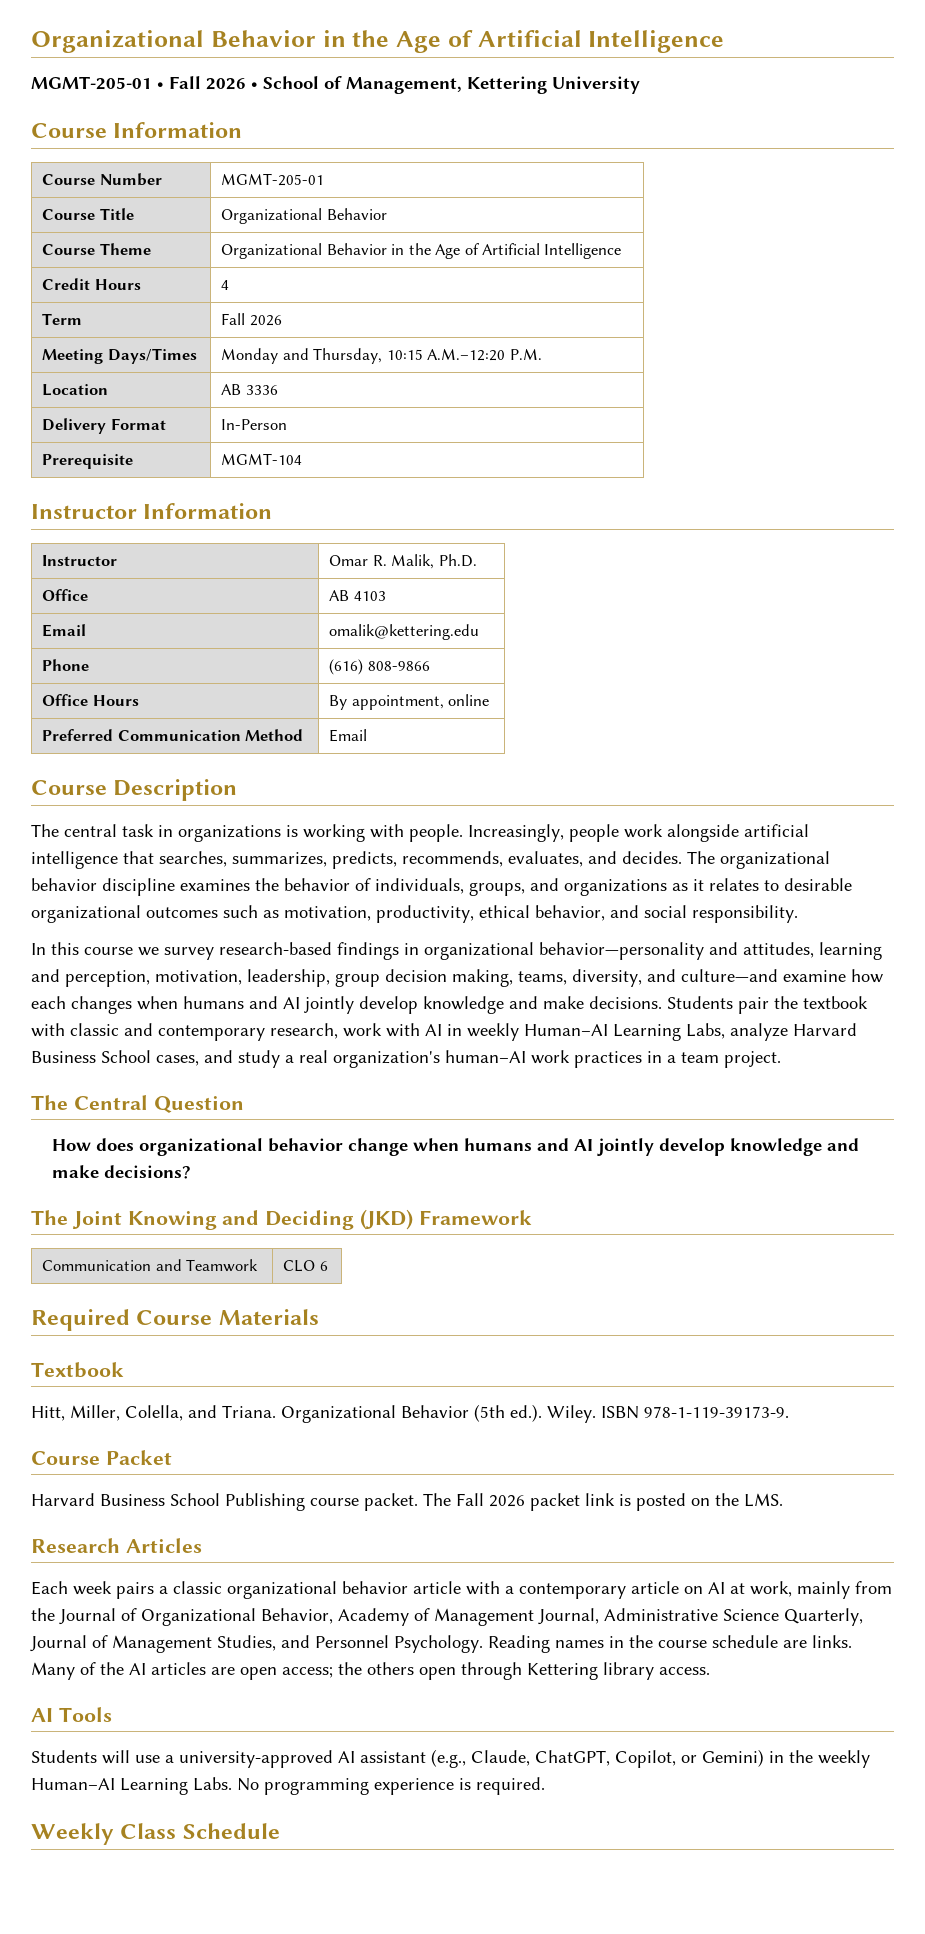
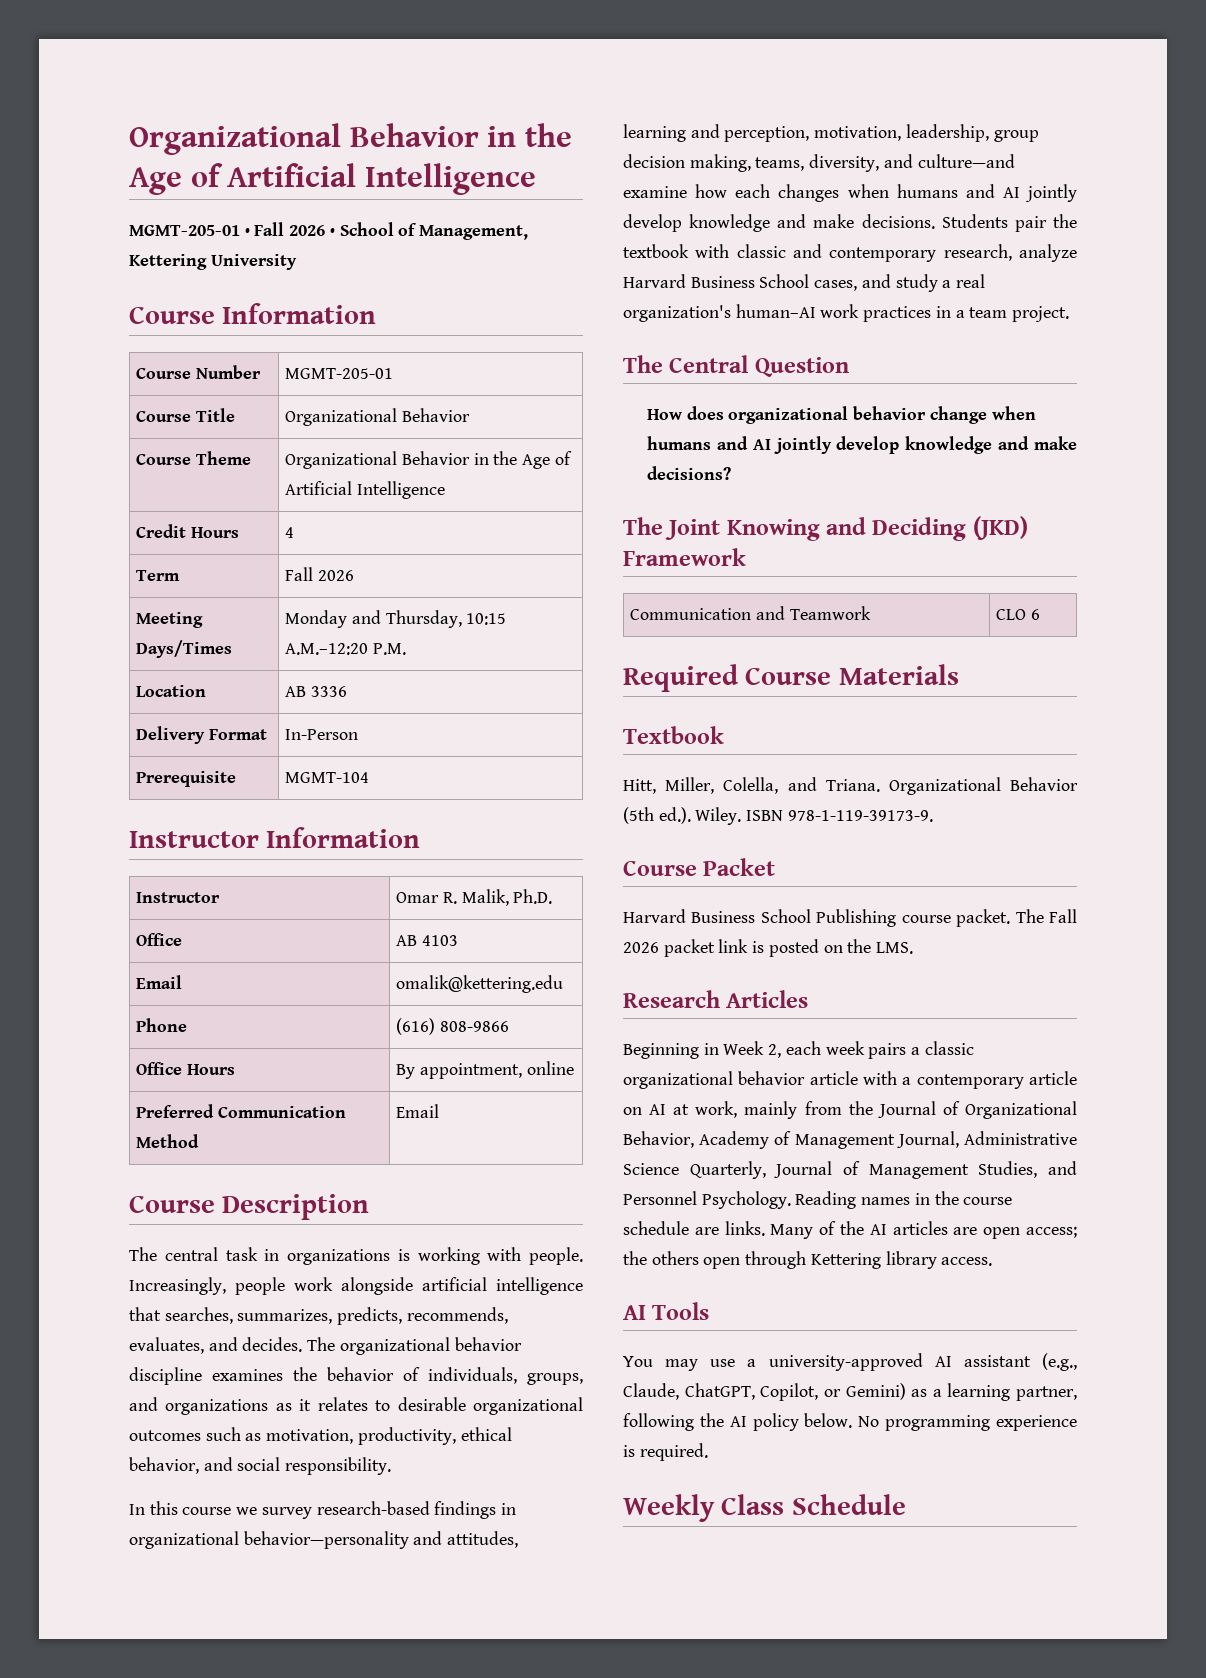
- Students pair the textbook with classic and contemporary research, work with AI in weekly Human–AI Learning Labs, analyze Harvard Business School cases, and study a real organization's human–AI work practices in a team project.
+ Students pair the textbook with classic and contemporary research, analyze Harvard Business School cases, and study a real organization's human–AI work practices in a team project.
- Each week pairs a classic organizational behavior article with a contemporary article on AI at work, mainly from the Journal of Organizational Behavior, Academy of Management Journal, Administrative Science Quarterly, Journal of Management Studies, and Personnel Psychology.
+ Beginning in Week 2, each week pairs a classic organizational behavior article with a contemporary article on AI at work, mainly from the Journal of Organizational Behavior, Academy of Management Journal, Administrative Science Quarterly, Journal of Management Studies, and Personnel Psychology.
- Students will use a university-approved AI assistant (e.g., Claude, ChatGPT, Copilot, or Gemini) in the weekly Human–AI Learning Labs.
+ You may use a university-approved AI assistant (e.g., Claude, ChatGPT, Copilot, or Gemini) as a learning partner, following the AI policy below.

